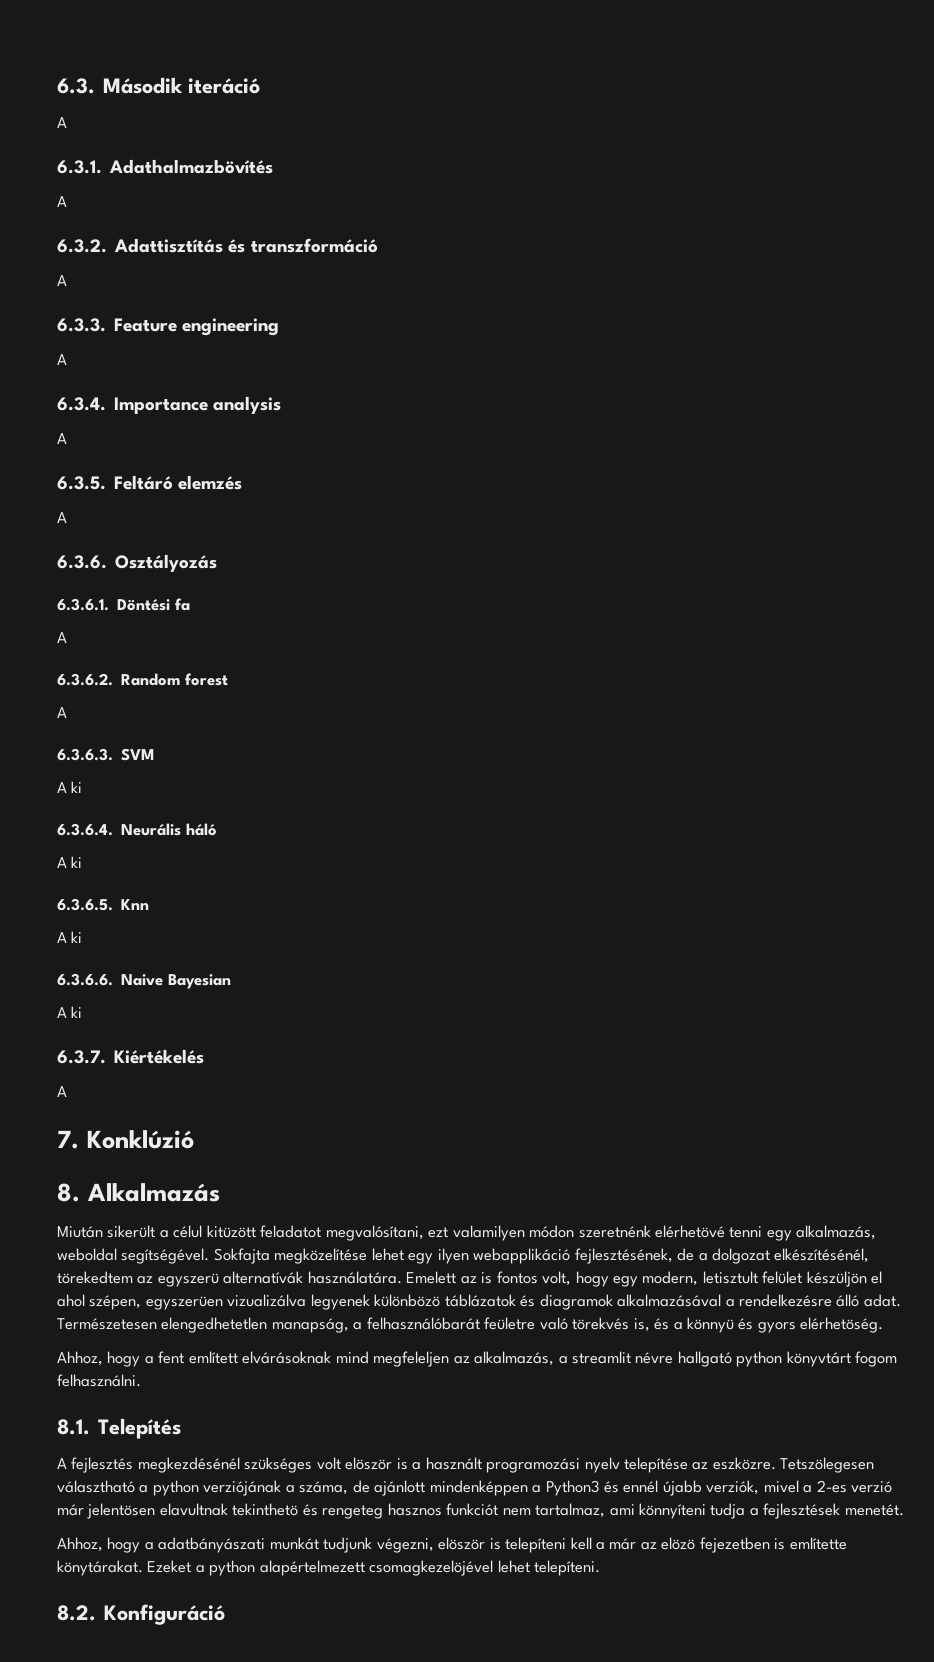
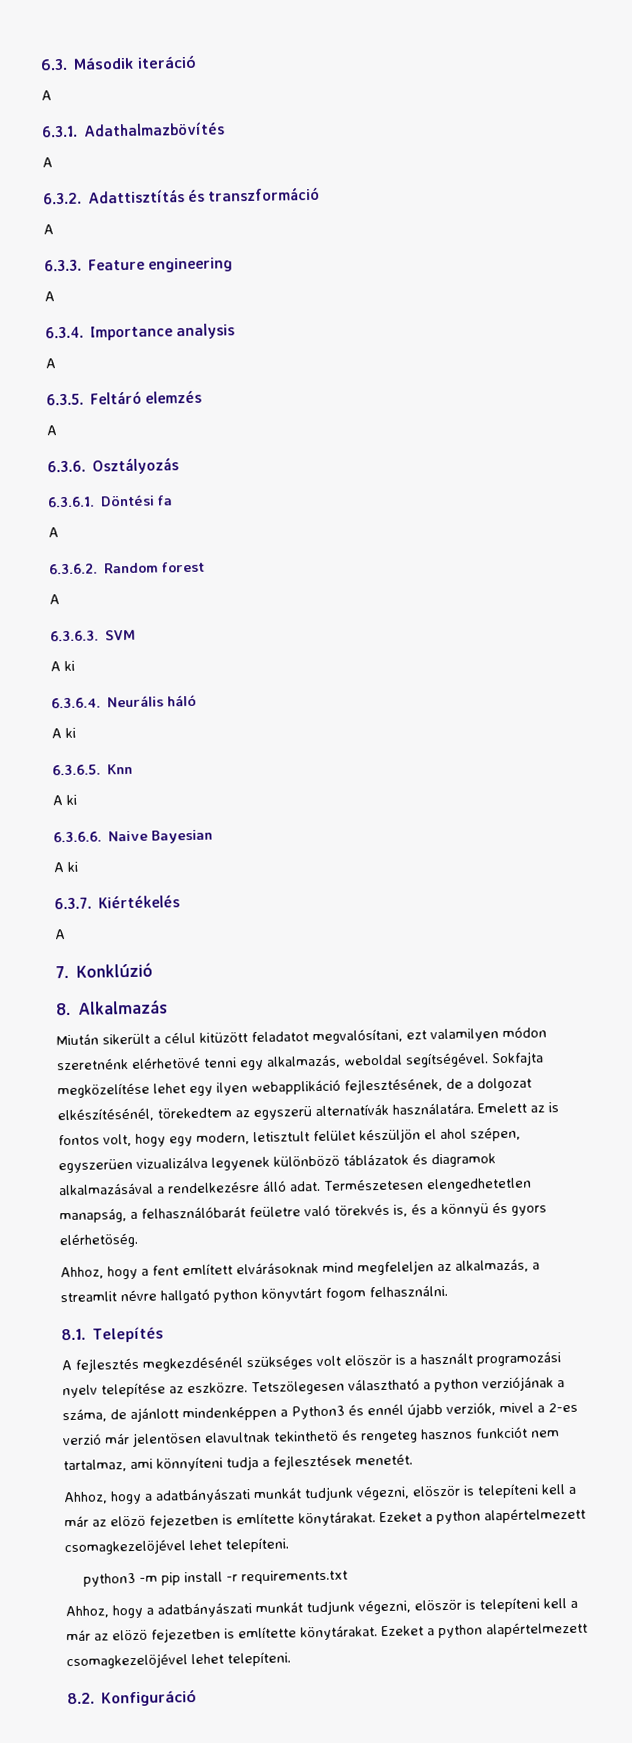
+ python3 -m pip install -r requirements.txt
+ Ahhoz, hogy a adatbányászati munkát tudjunk végezni, elöször is telepíteni kell a már az elözö fejezetben is említette könytárakat. Ezeket a python alapértelmezett csomagkezelöjével lehet telepíteni.

